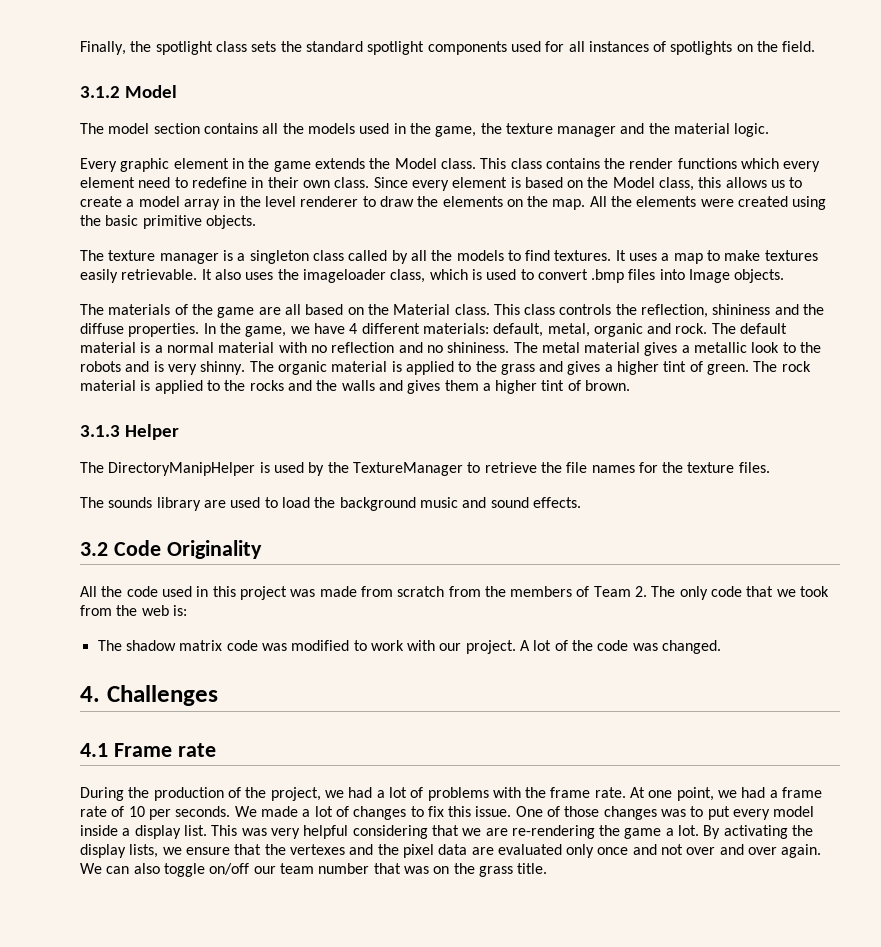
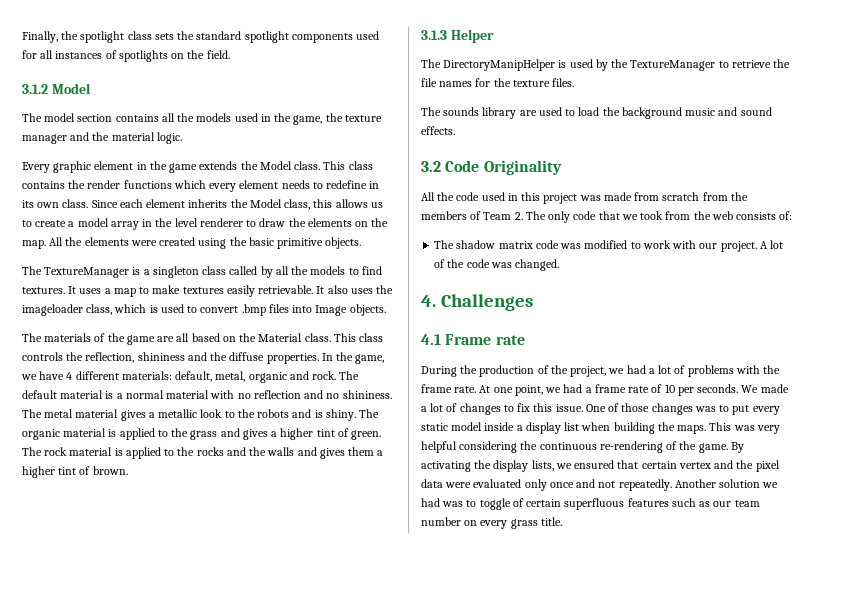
- This class contains the render functions which every element need to redefine in their own class.
+ This class contains the render functions which every element needs to redefine in its own class.
- Since every element is based on the Model class, this allows us to create a model array in the level renderer to draw the elements on the map.
+ Since each element inherits the Model class, this allows us to create a model array in the level renderer to draw the elements on the map.
- The texture manager is a singleton class called by all the models to find textures.
+ The TextureManager is a singleton class called by all the models to find textures.
- The metal material gives a metallic look to the robots and is very shinny.
+ The metal material gives a metallic look to the robots and is shiny.
- All the code used in this project was made from scratch from the members of Team 2. The only code that we took from the web is:
+ All the code used in this project was made from scratch from the members of Team 2. The only code that we took from the web consists of:
- One of those changes was to put every model inside a display list.
+ One of those changes was to put every static model inside a display list when building the maps.
- This was very helpful considering that we are re-rendering the game a lot.
+ This was very helpful considering the continuous re-rendering of the game.
- By activating the display lists, we ensure that the vertexes and the pixel data are evaluated only once and not over and over again. We can also toggle on/off our team number that was on the grass title.
+ By activating the display lists, we ensured that certain vertex and the pixel data were evaluated only once and not repeatedly. Another solution we had was to toggle of certain superfluous features such as our team number on every grass title.

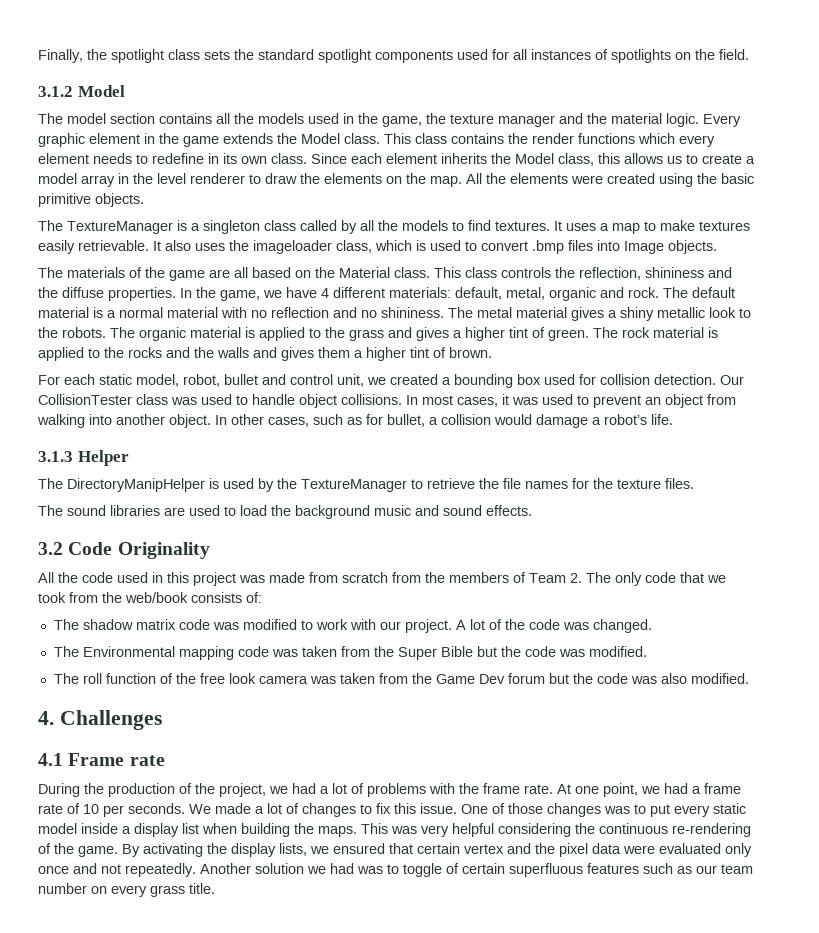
- The model section contains all the models used in the game, the texture manager and the material logic.
- Every graphic element in the game extends the Model class.
+ The model section contains all the models used in the game, the texture manager and the material logic. Every graphic element in the game extends the Model class.
- The metal material gives a metallic look to the robots and is shiny.
+ The metal material gives a shiny metallic look to the robots.
+ For each static model, robot, bullet and control unit, we created a bounding box used for collision detection. Our CollisionTester class was used to handle object collisions. In most cases, it was used to prevent an object from walking into another object. In other cases, such as for bullet, a collision would damage a robot’s life.
- The sounds library are used to load the background music and sound effects.
+ The sound libraries are used to load the background music and sound effects.
- All the code used in this project was made from scratch from the members of Team 2. The only code that we took from the web consists of:
+ All the code used in this project was made from scratch from the members of Team 2. The only code that we took from the web/book consists of:
+ The Environmental mapping code was taken from the Super Bible but the code was modified.
+ The roll function of the free look camera was taken from the Game Dev forum but the code was also modified.

